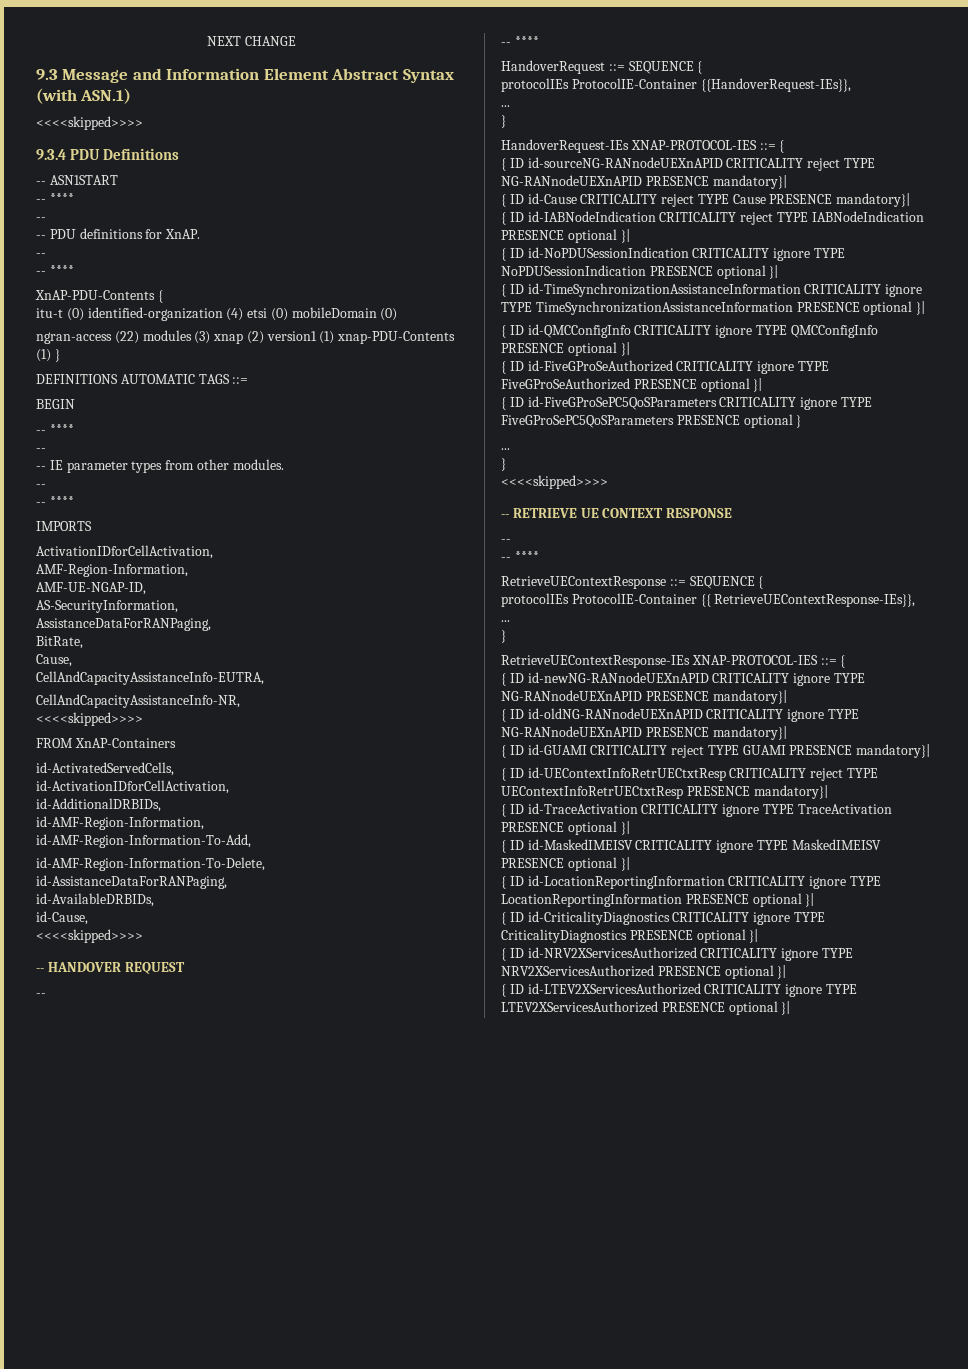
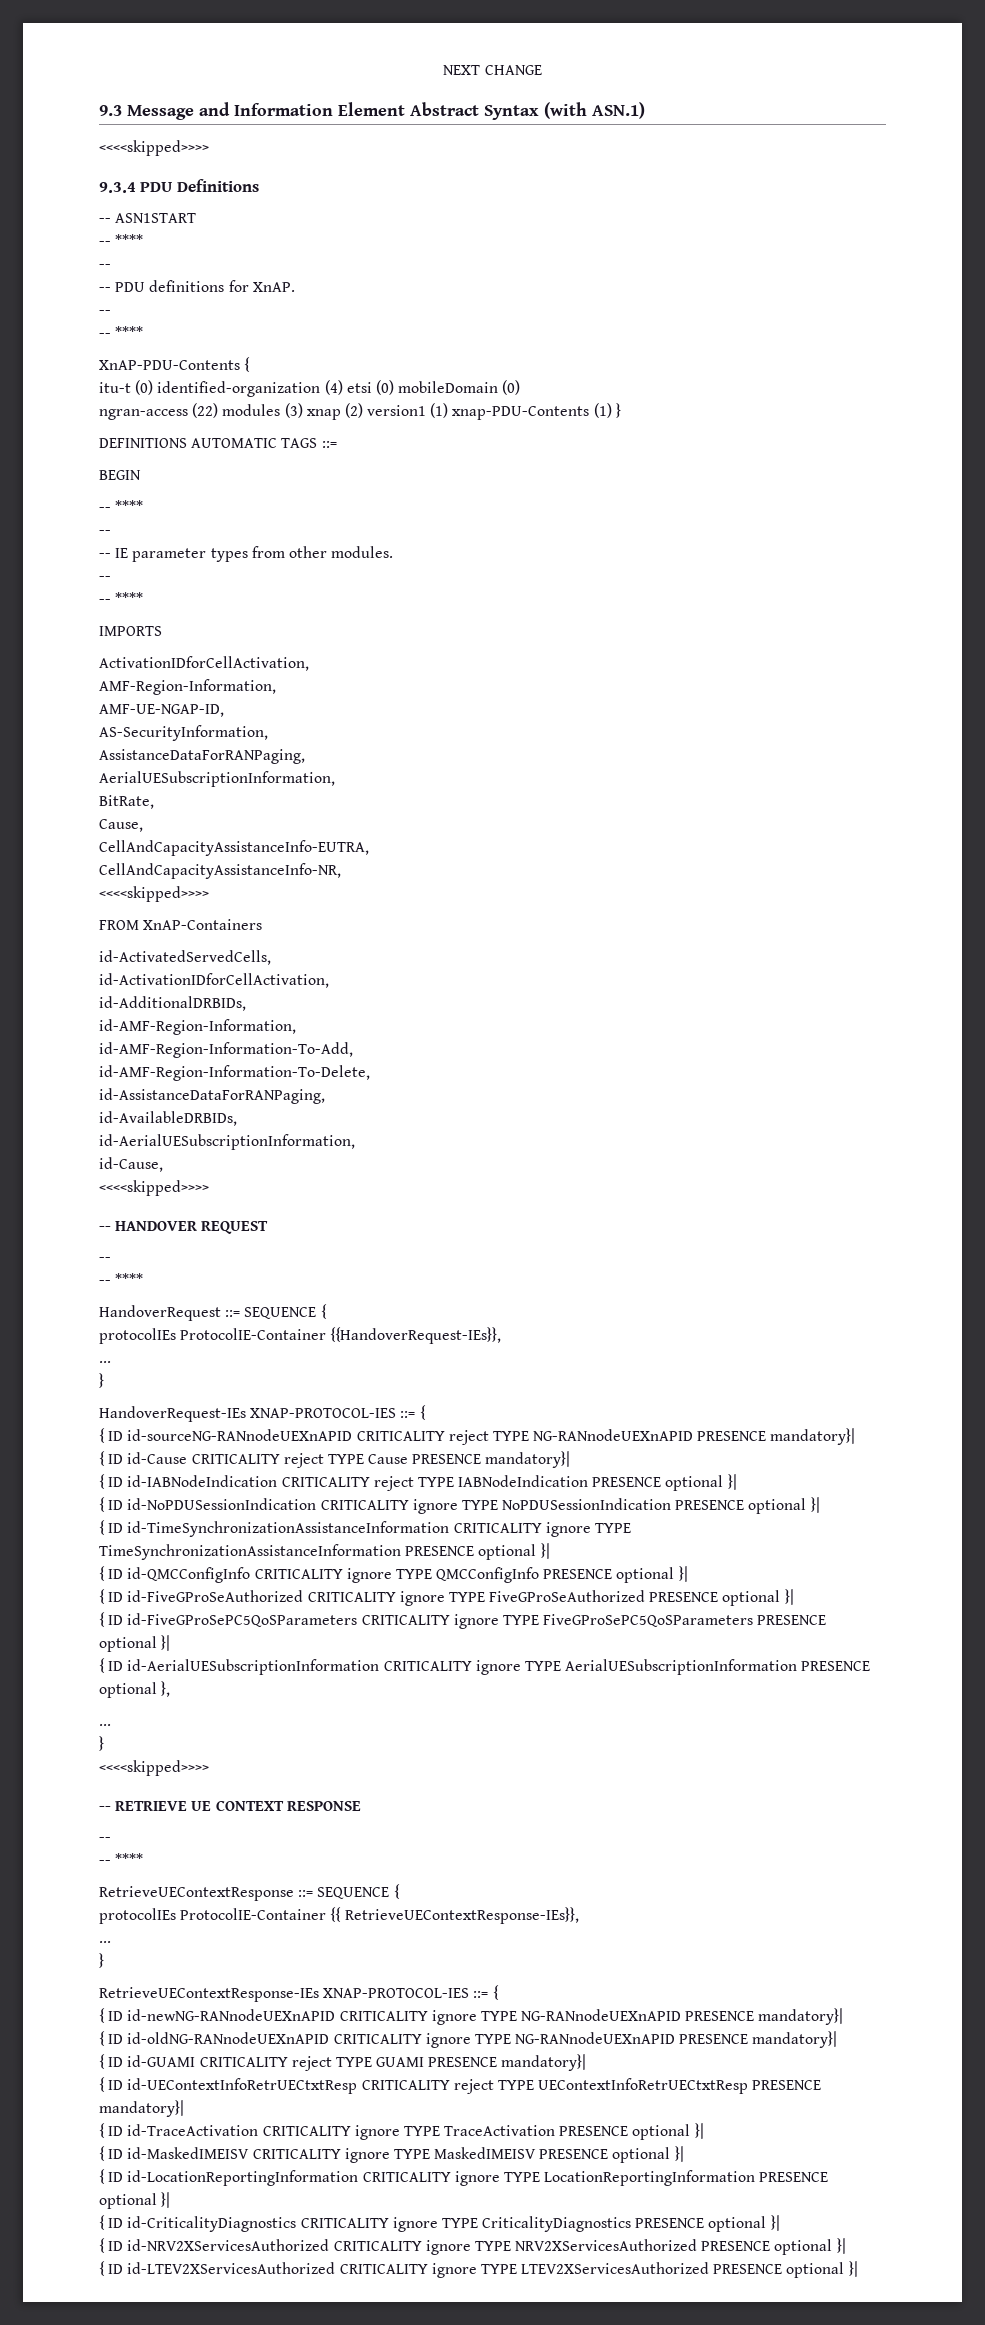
+ AerialUESubscriptionInformation,
+ id-AerialUESubscriptionInformation,
- { ID id-FiveGProSePC5QoSParameters CRITICALITY ignore TYPE FiveGProSePC5QoSParameters PRESENCE optional }
+ { ID id-FiveGProSePC5QoSParameters CRITICALITY ignore TYPE FiveGProSePC5QoSParameters PRESENCE optional }|
+ { ID id-AerialUESubscriptionInformation CRITICALITY ignore TYPE AerialUESubscriptionInformation PRESENCE optional },

